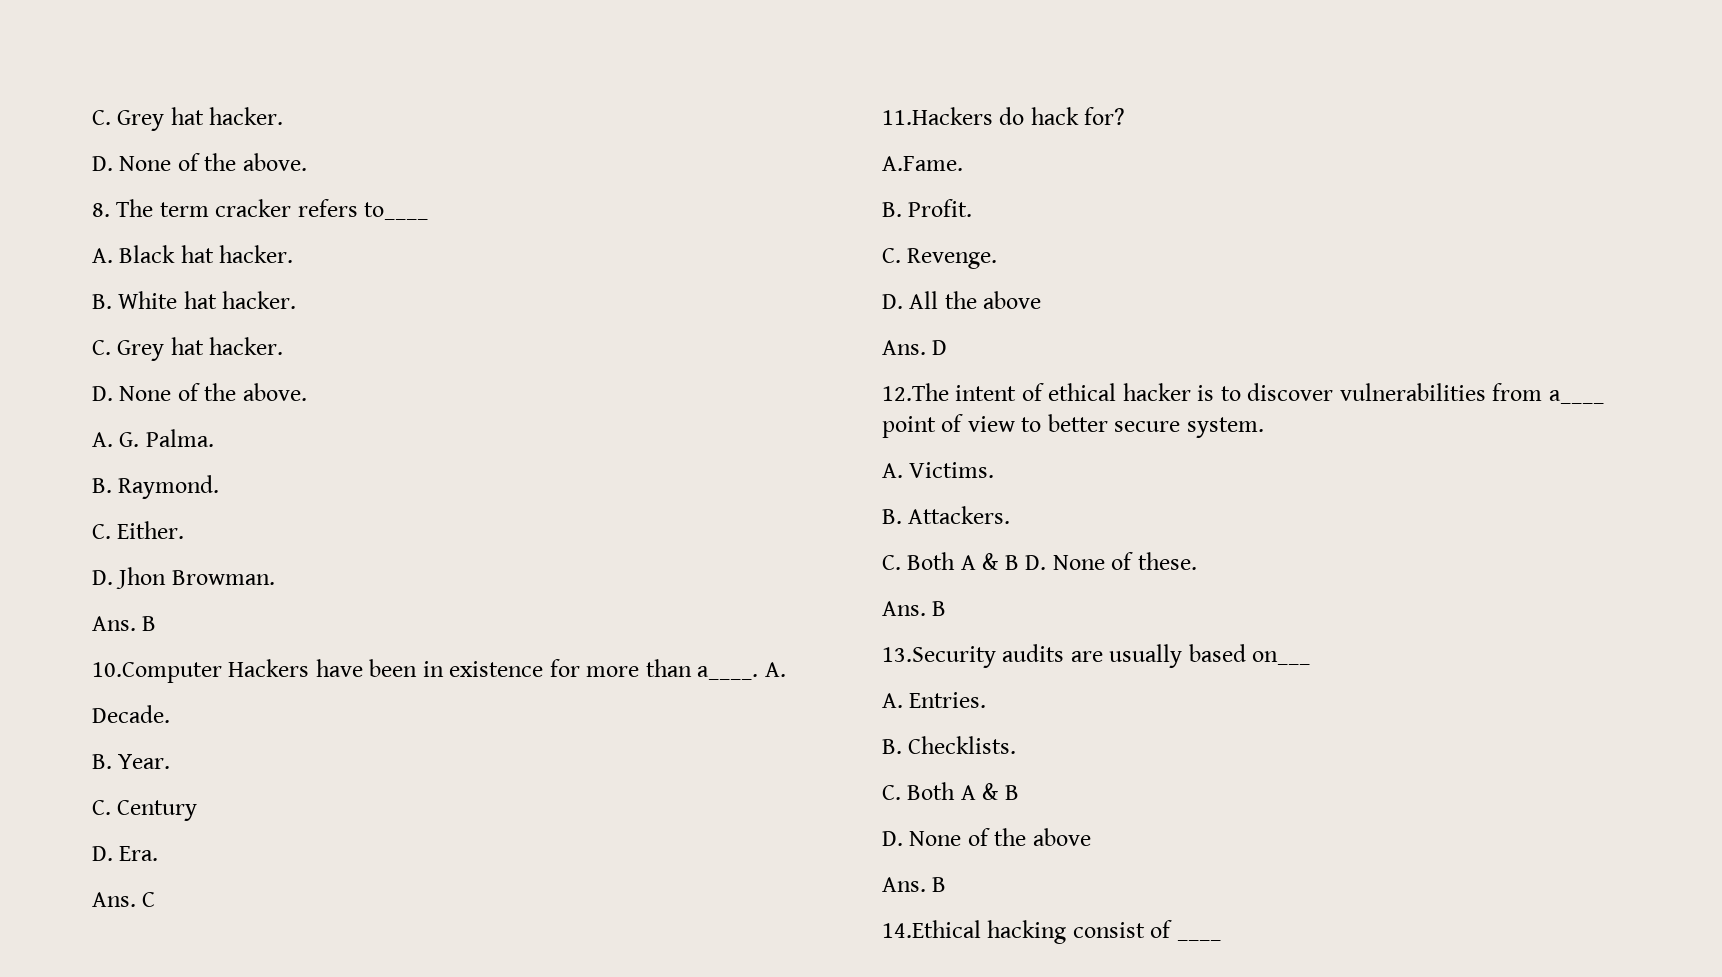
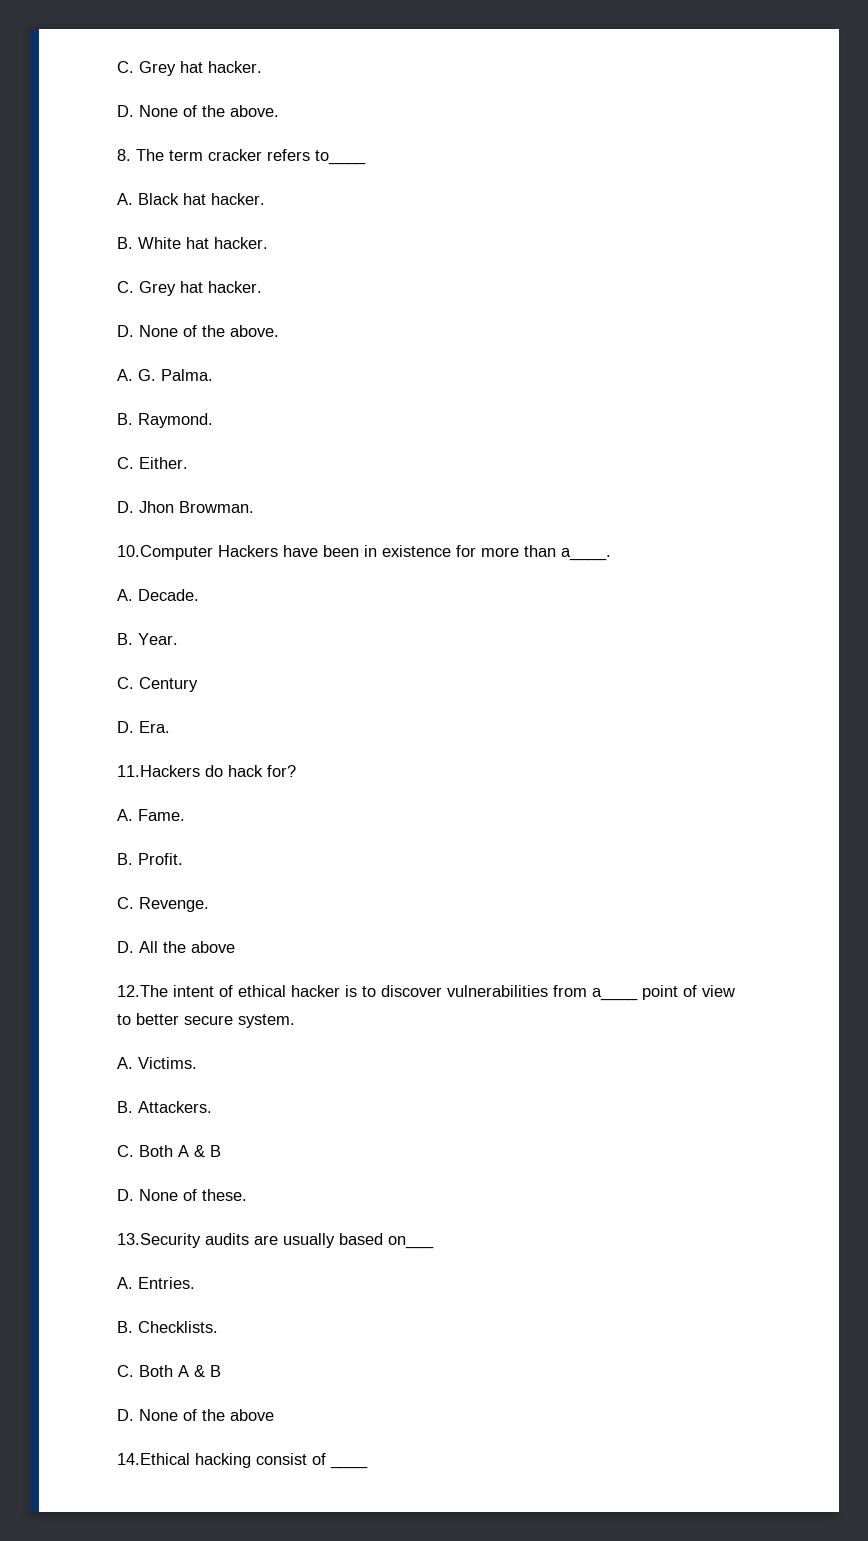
  D. Jhon Browman.
- Ans. B
- 10.Computer Hackers have been in existence for more than a____. A.
- Decade.
+ 10.Computer Hackers have been in existence for more than a____.
+ A. Decade.
- Ans. C
- A.Fame.
+ A. Fame.
- Ans. D
  B. Attackers.
- C. Both A & B D. None of these.
- Ans. B
+ C. Both A & B
+ D. None of these.
  D. None of the above
- Ans. B

